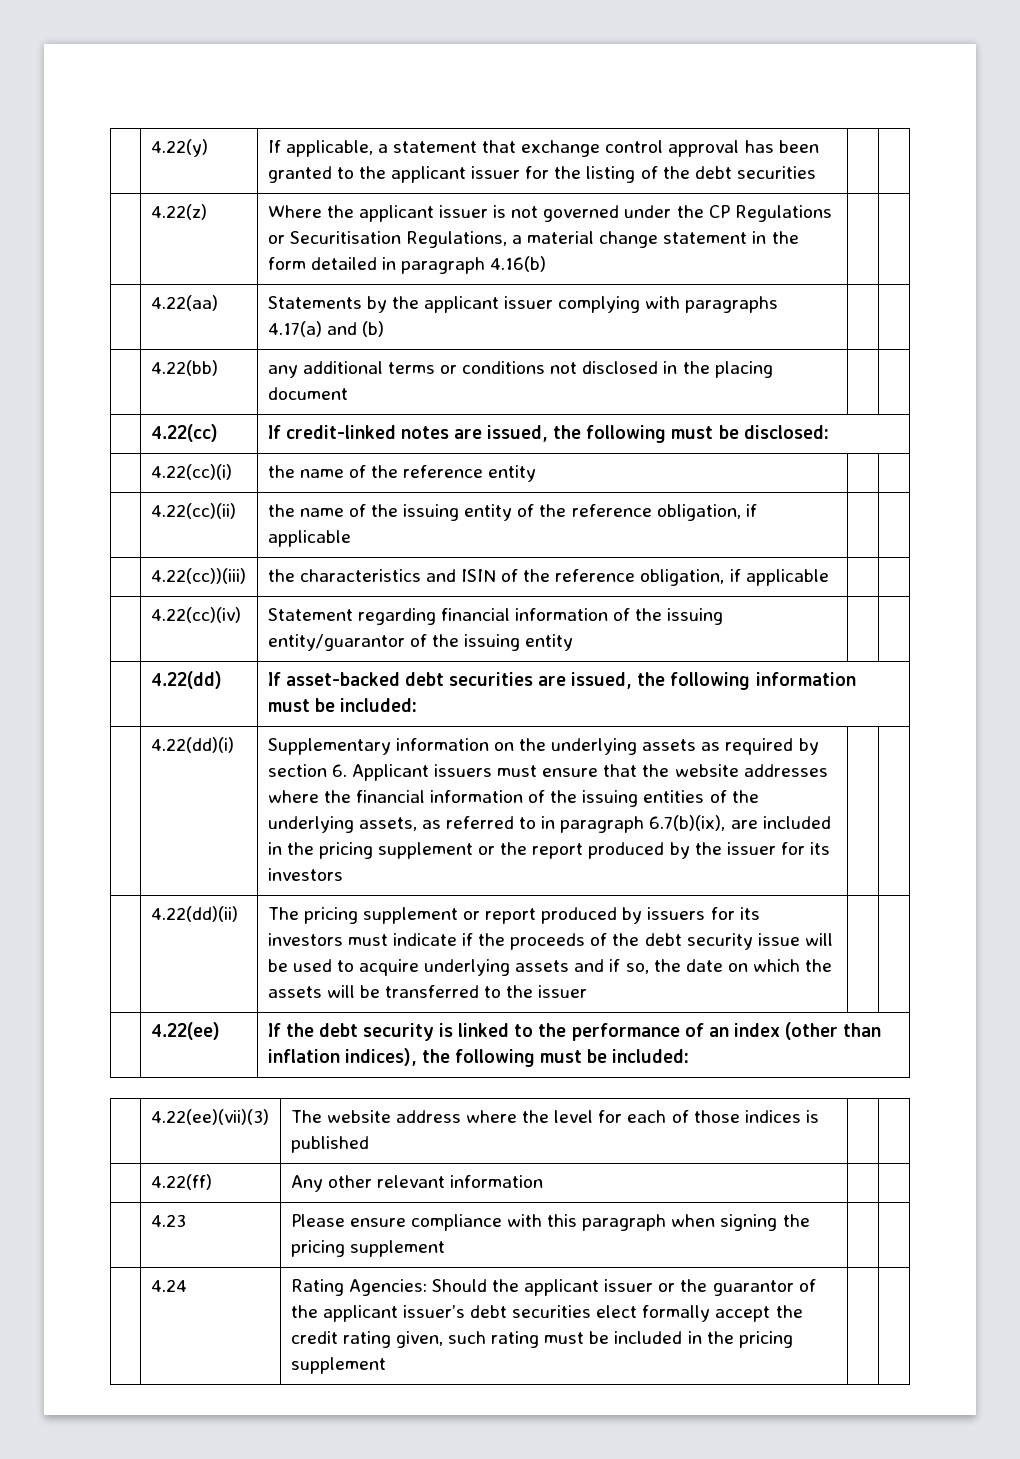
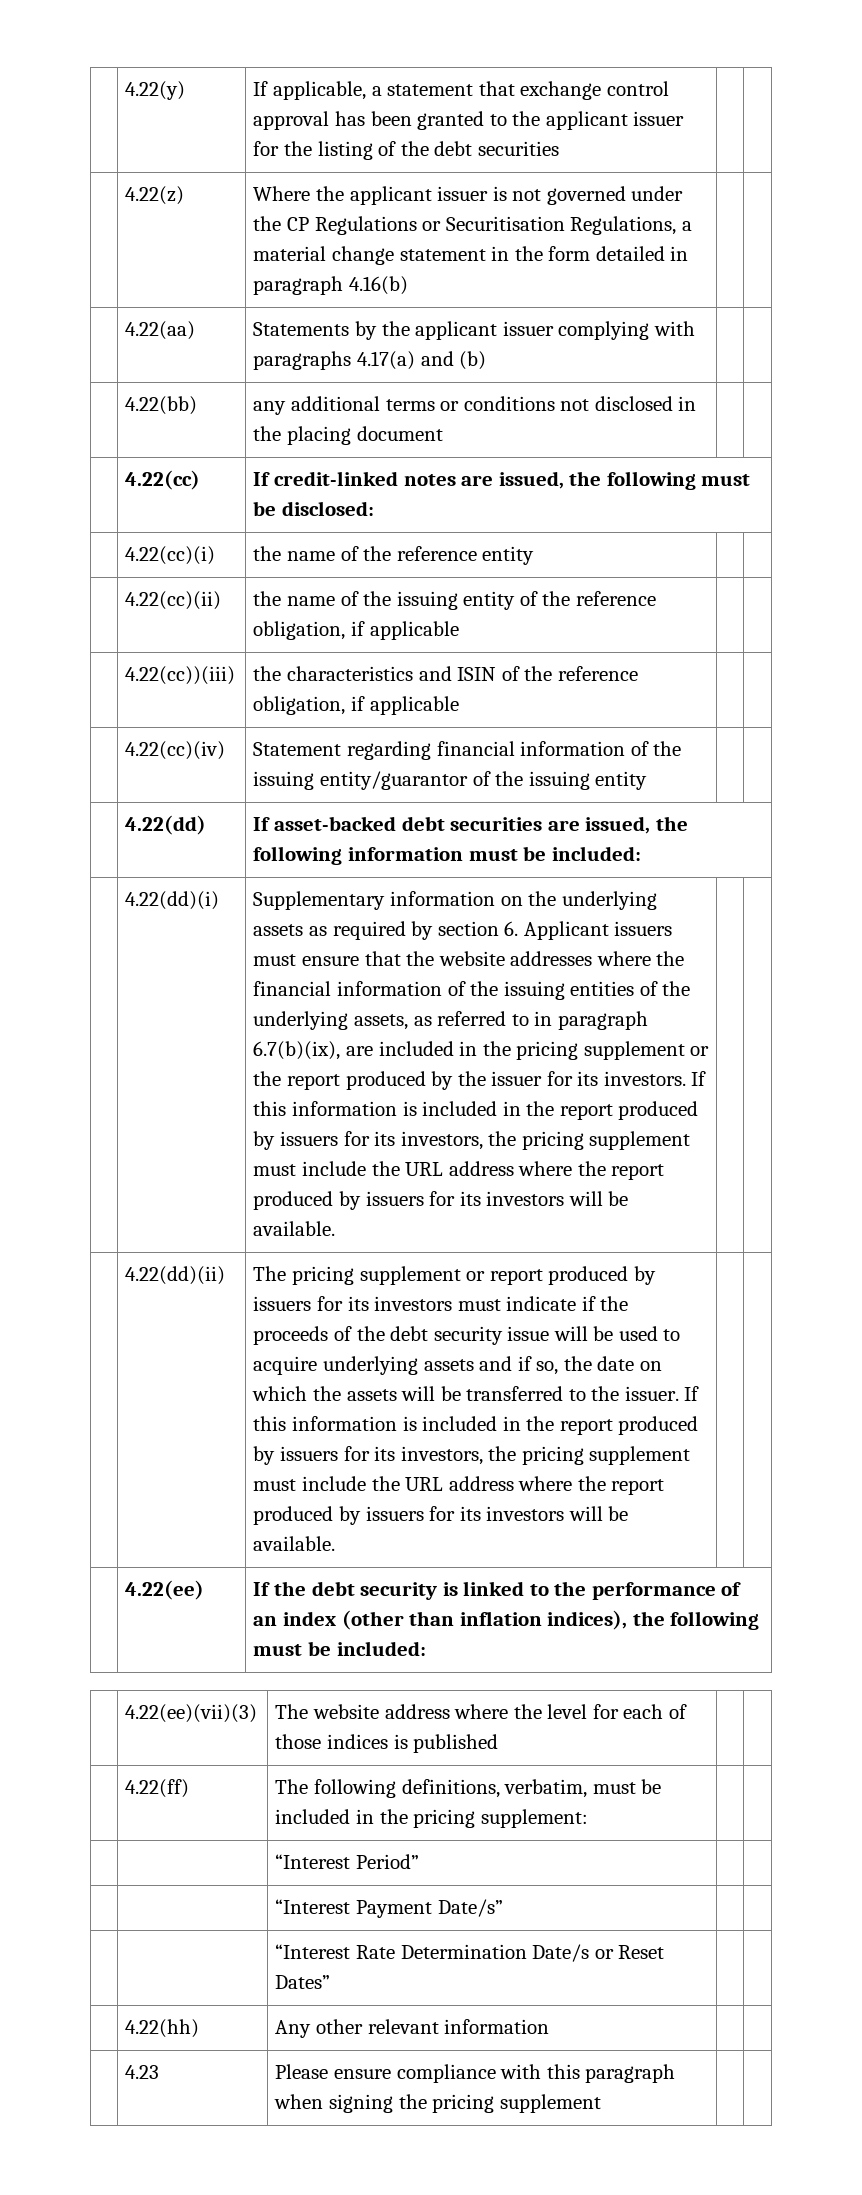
- Supplementary information on the underlying assets as required by section 6. Applicant issuers must ensure that the website addresses where the financial information of the issuing entities of the underlying assets, as referred to in paragraph 6.7(b)(ix), are included in the pricing supplement or the report produced by the issuer for its investors
+ Supplementary information on the underlying assets as required by section 6. Applicant issuers must ensure that the website addresses where the financial information of the issuing entities of the underlying assets, as referred to in paragraph 6.7(b)(ix), are included in the pricing supplement or the report produced by the issuer for its investors. If this information is included in the report produced by issuers for its investors, the pricing supplement must include the URL address where the report produced by issuers for its investors will be available.
- The pricing supplement or report produced by issuers for its investors must indicate if the proceeds of the debt security issue will be used to acquire underlying assets and if so, the date on which the assets will be transferred to the issuer
+ The pricing supplement or report produced by issuers for its investors must indicate if the proceeds of the debt security issue will be used to acquire underlying assets and if so, the date on which the assets will be transferred to the issuer. If this information is included in the report produced by issuers for its investors, the pricing supplement must include the URL address where the report produced by issuers for its investors will be available.
- | 4.22(ff) | Any other relevant information | |
+ | 4.22(ff) | The following definitions, verbatim, must be included in the pricing supplement: | |
+ | | “Interest Period” | |
+ | | “Interest Payment Date/s” | |
+ | | “Interest Rate Determination Date/s or Reset Dates” | |
+ | 4.22(hh) | Any other relevant information | |
- | 4.24 | Rating Agencies: Should the applicant issuer or the guarantor of the applicant issuer’s debt securities elect formally accept the credit rating given, such rating must be included in the pricing supplement | |

